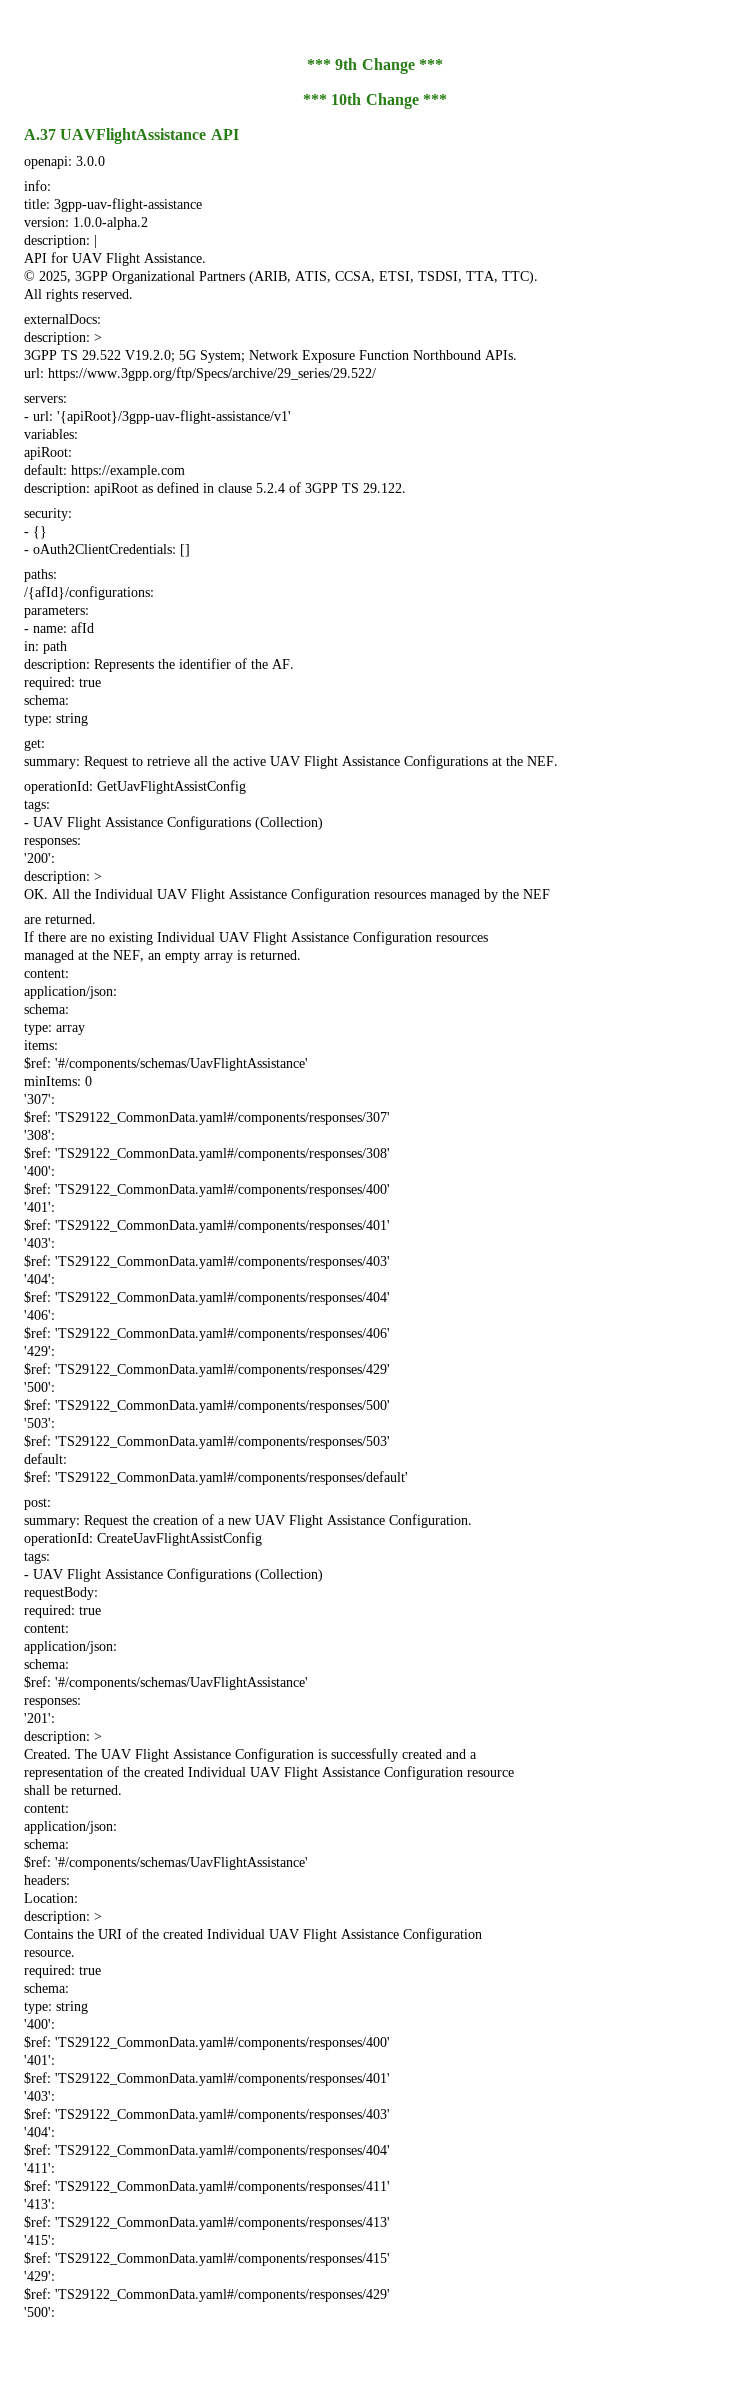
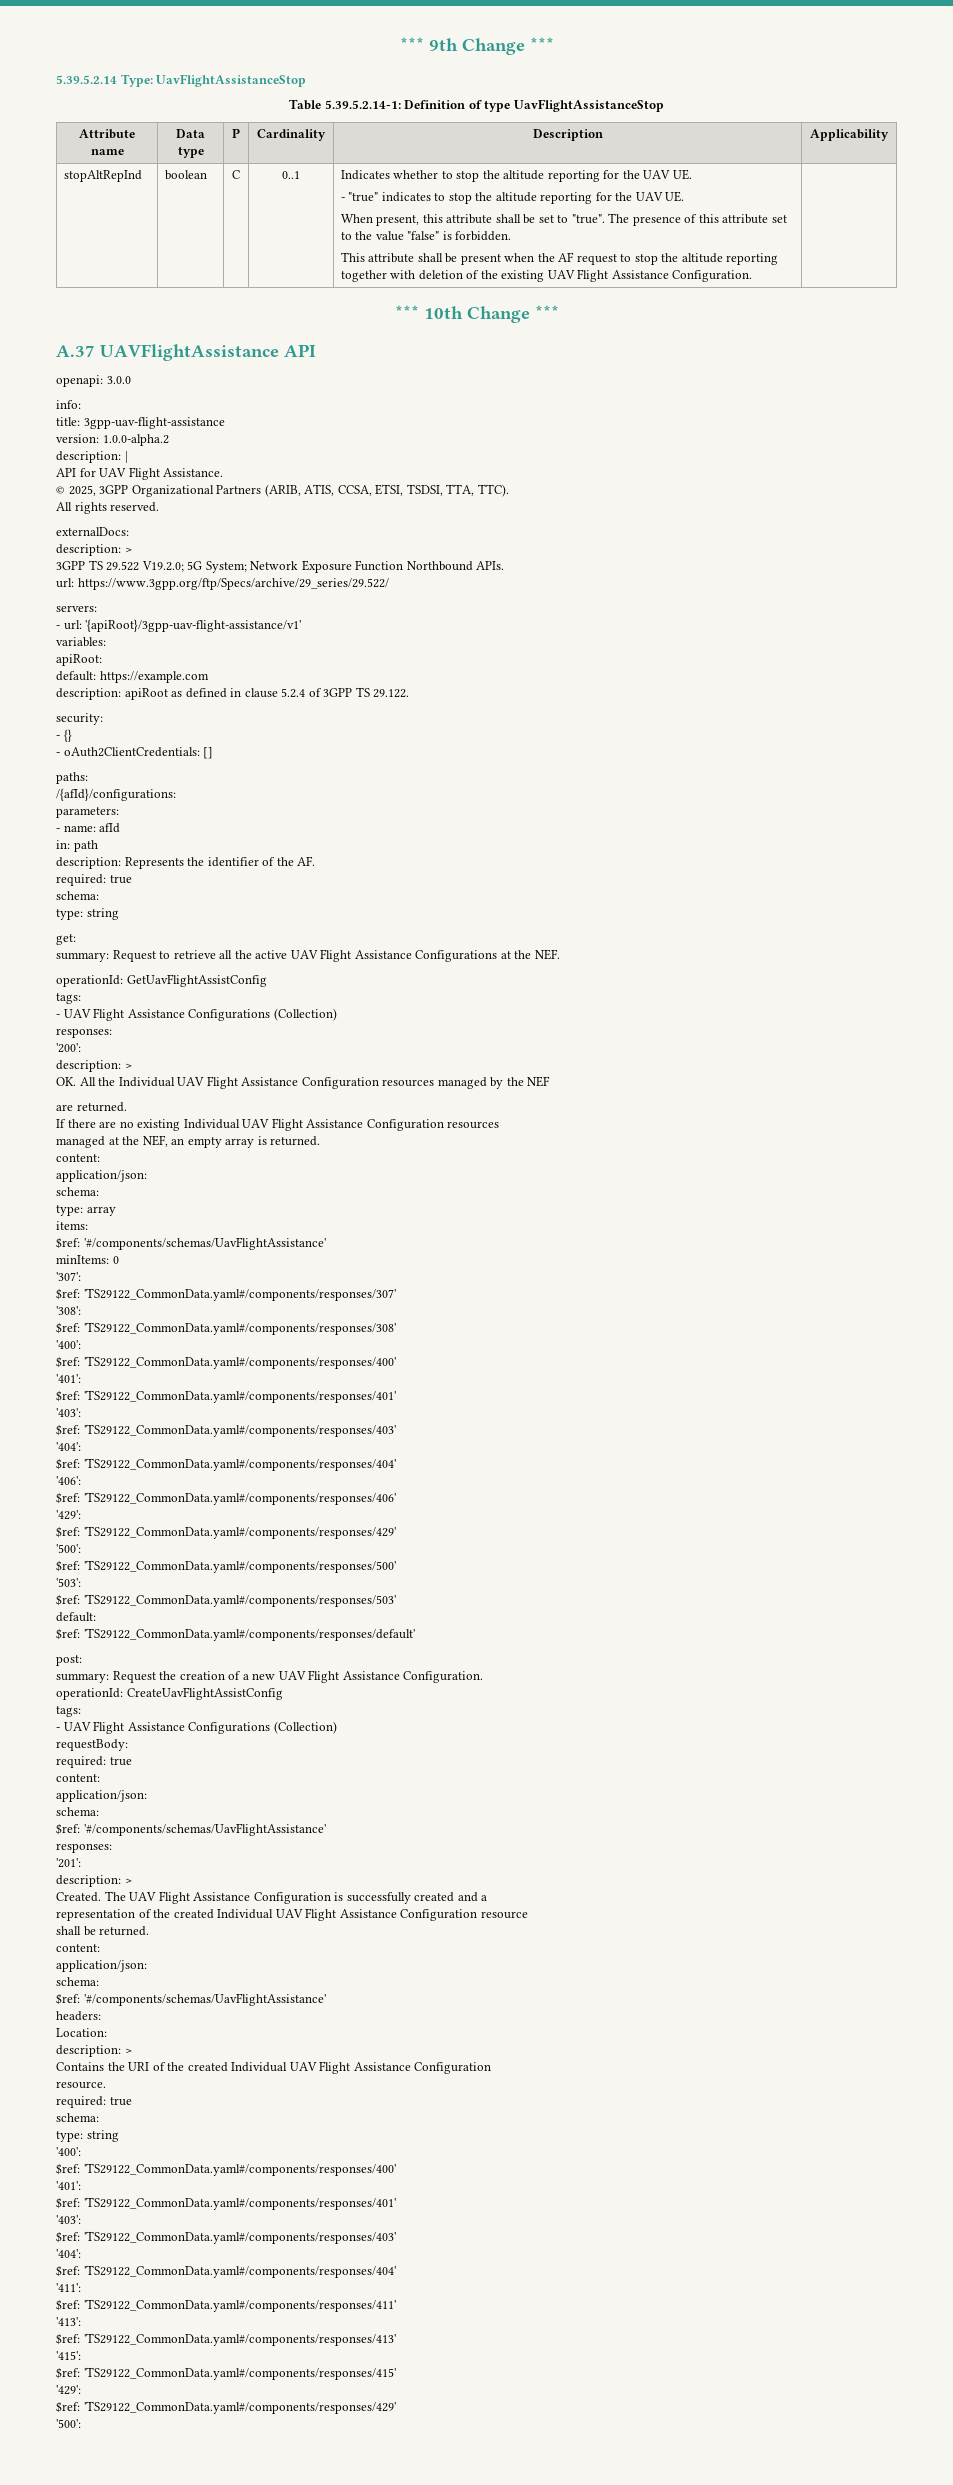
+ 5.39.5.2.14 Type: UavFlightAssistanceStop
+ Table 5.39.5.2.14-1: Definition of type UavFlightAssistanceStop
+ Attribute name | Data type | P | Cardinality | Description | Applicability
+ stopAltRepInd | boolean | C | 0..1 | Indicates whether to stop the altitude reporting for the UAV UE.
+ - "true" indicates to stop the altitude reporting for the UAV UE.
+ When present, this attribute shall be set to "true". The presence of this attribute set to the value "false" is forbidden.
+ This attribute shall be present when the AF request to stop the altitude reporting together with deletion of the existing UAV Flight Assistance Configuration.

